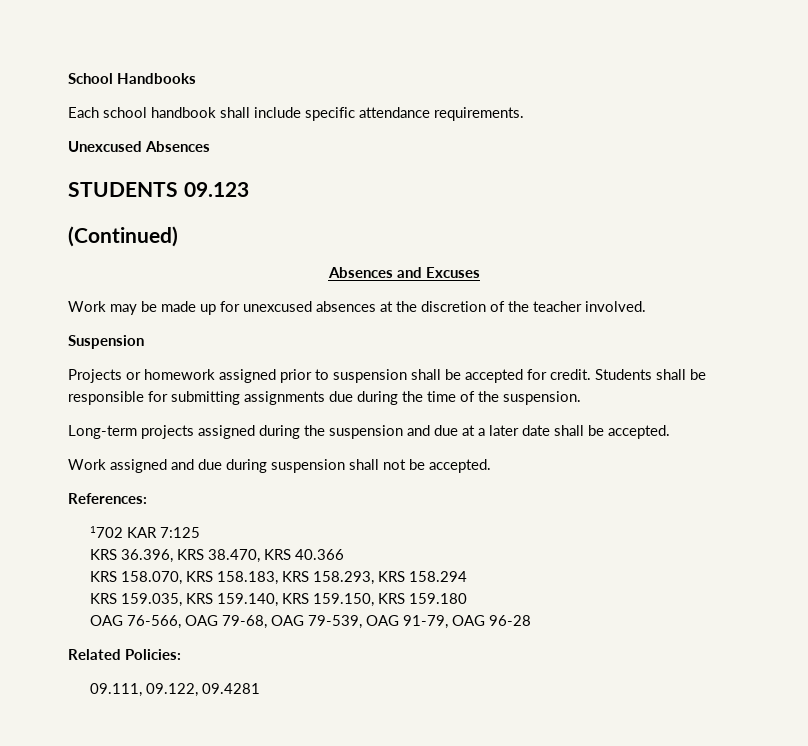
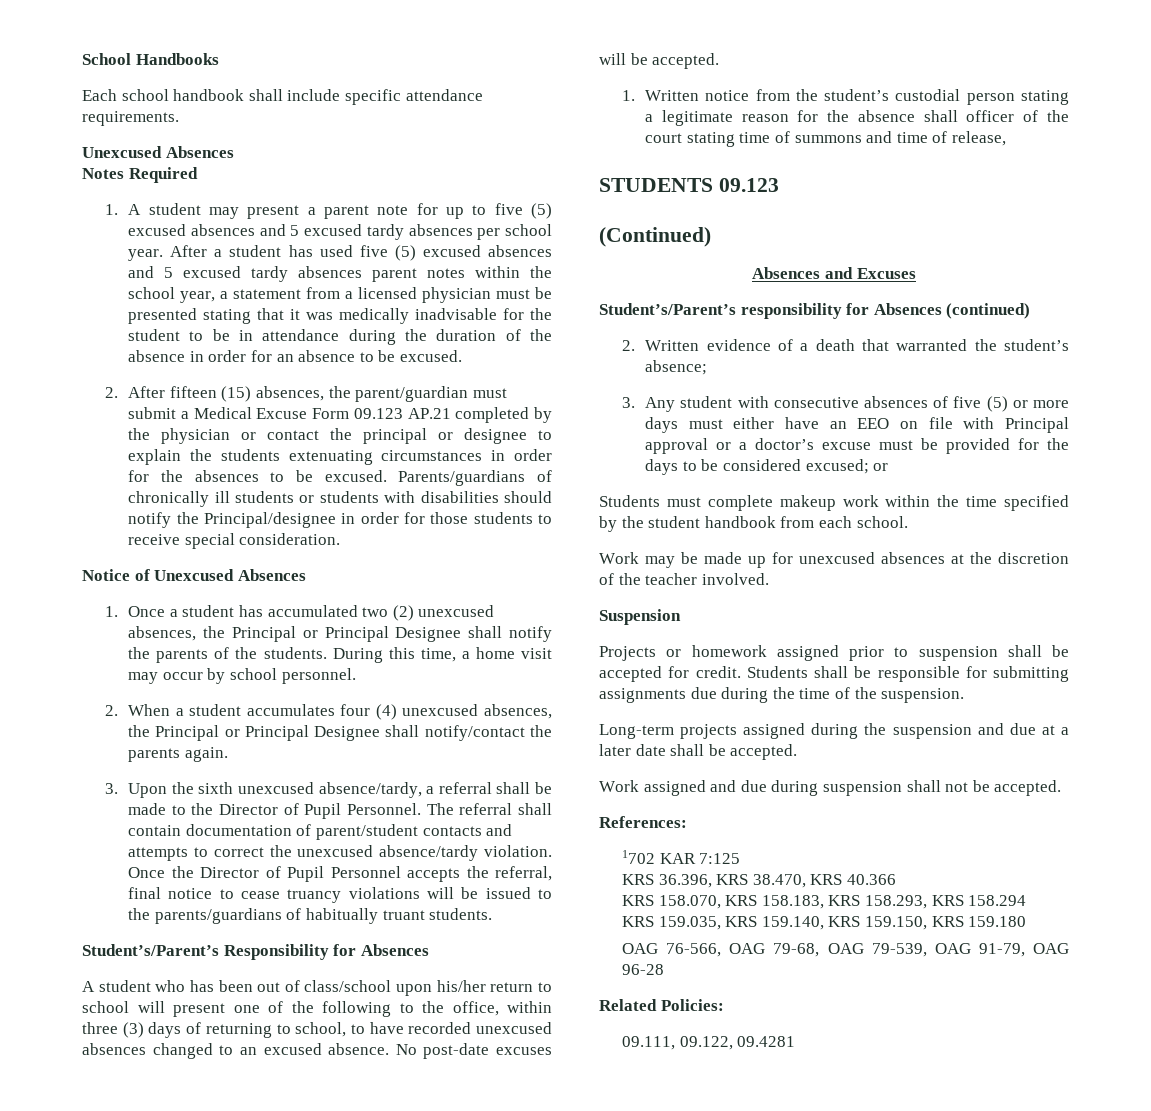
+ Notes Required
+ 1. A student may present a parent note for up to five (5) excused absences and 5 excused tardy absences per school year. After a student has used five (5) excused absences and 5 excused tardy absences parent notes within the school year, a statement from a licensed physician must be presented stating that it was medically inadvisable for the student to be in attendance during the duration of the absence in order for an absence to be excused.
+ 2. After fifteen (15) absences, the parent/guardian must submit a Medical Excuse Form 09.123 AP.21 completed by the physician or contact the principal or designee to explain the students extenuating circumstances in order for the absences to be excused. Parents/guardians of chronically ill students or students with disabilities should notify the Principal/designee in order for those students to receive special consideration.
+ Notice of Unexcused Absences
+ 1. Once a student has accumulated two (2) unexcused absences, the Principal or Principal Designee shall notify the parents of the students. During this time, a home visit may occur by school personnel.
+ 2. When a student accumulates four (4) unexcused absences, the Principal or Principal Designee shall notify/contact the parents again.
+ 3. Upon the sixth unexcused absence/tardy, a referral shall be made to the Director of Pupil Personnel. The referral shall contain documentation of parent/student contacts and attempts to correct the unexcused absence/tardy violation. Once the Director of Pupil Personnel accepts the referral, final notice to cease truancy violations will be issued to the parents/guardians of habitually truant students.
+ Student’s/Parent’s Responsibility for Absences
+ A student who has been out of class/school upon his/her return to school will present one of the following to the office, within three (3) days of returning to school, to have recorded unexcused absences changed to an excused absence. No post-date excuses will be accepted.
+ 1. Written notice from the student’s custodial person stating a legitimate reason for the absence shall officer of the court stating time of summons and time of release,
+ Student’s/Parent’s responsibility for Absences (continued)
+ 2. Written evidence of a death that warranted the student’s absence;
+ 3. Any student with consecutive absences of five (5) or more days must either have an EEO on file with Principal approval or a doctor’s excuse must be provided for the days to be considered excused; or
+ Students must complete makeup work within the time specified by the student handbook from each school.

